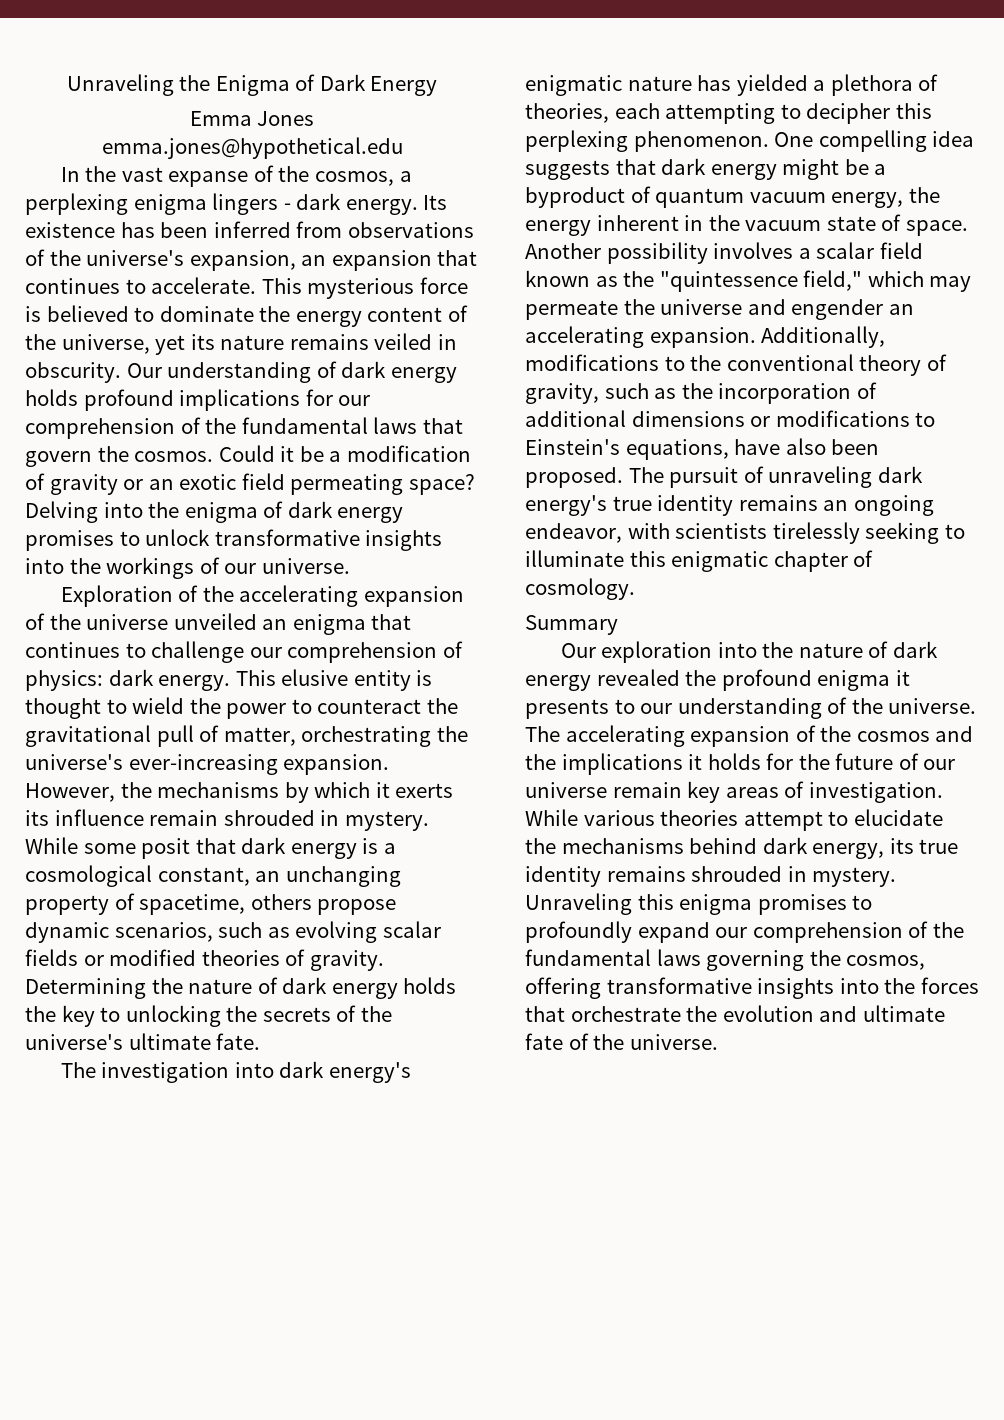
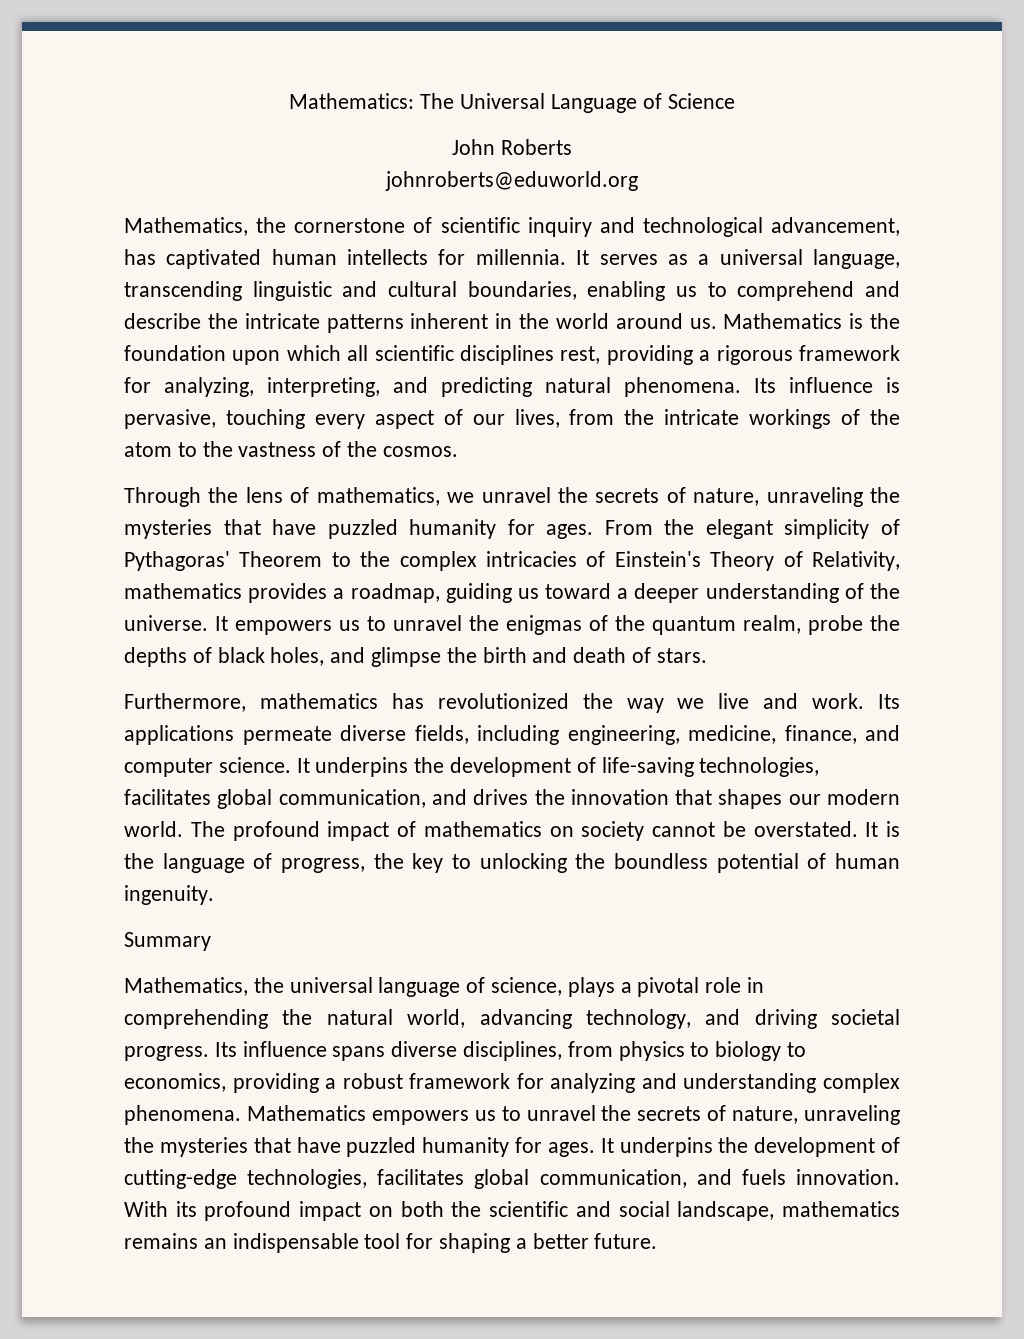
- Unraveling the Enigma of Dark Energy
- Emma Jones
- emma.jones@hypothetical.edu
- In the vast expanse of the cosmos, a perplexing enigma lingers - dark energy. Its existence has been inferred from observations of the universe's expansion, an expansion that continues to accelerate. This mysterious force is believed to dominate the energy content of the universe, yet its nature remains veiled in obscurity. Our understanding of dark energy holds profound implications for our comprehension of the fundamental laws that govern the cosmos. Could it be a modification of gravity or an exotic field permeating space? Delving into the enigma of dark energy promises to unlock transformative insights into the workings of our universe.
- Exploration of the accelerating expansion of the universe unveiled an enigma that continues to challenge our comprehension of physics: dark energy. This elusive entity is thought to wield the power to counteract the gravitational pull of matter, orchestrating the universe's ever-increasing expansion. However, the mechanisms by which it exerts its influence remain shrouded in mystery. While some posit that dark energy is a cosmological constant, an unchanging property of spacetime, others propose dynamic scenarios, such as evolving scalar fields or modified theories of gravity. Determining the nature of dark energy holds the key to unlocking the secrets of the universe's ultimate fate.
- The investigation into dark energy's enigmatic nature has yielded a plethora of theories, each attempting to decipher this perplexing phenomenon. One compelling idea suggests that dark energy might be a byproduct of quantum vacuum energy, the energy inherent in the vacuum state of space. Another possibility involves a scalar field known as the "quintessence field," which may permeate the universe and engender an accelerating expansion. Additionally, modifications to the conventional theory of gravity, such as the incorporation of additional dimensions or modifications to Einstein's equations, have also been proposed. The pursuit of unraveling dark energy's true identity remains an ongoing endeavor, with scientists tirelessly seeking to illuminate this enigmatic chapter of cosmology.
+ Mathematics: The Universal Language of Science
+ John Roberts
+ johnroberts@eduworld.org
+ Mathematics, the cornerstone of scientific inquiry and technological advancement, has captivated human intellects for millennia. It serves as a universal language, transcending linguistic and cultural boundaries, enabling us to comprehend and describe the intricate patterns inherent in the world around us. Mathematics is the foundation upon which all scientific disciplines rest, providing a rigorous framework for analyzing, interpreting, and predicting natural phenomena. Its influence is pervasive, touching every aspect of our lives, from the intricate workings of the atom to the vastness of the cosmos.
+ Through the lens of mathematics, we unravel the secrets of nature, unraveling the mysteries that have puzzled humanity for ages. From the elegant simplicity of Pythagoras' Theorem to the complex intricacies of Einstein's Theory of Relativity, mathematics provides a roadmap, guiding us toward a deeper understanding of the universe. It empowers us to unravel the enigmas of the quantum realm, probe the depths of black holes, and glimpse the birth and death of stars.
+ Furthermore, mathematics has revolutionized the way we live and work. Its applications permeate diverse fields, including engineering, medicine, finance, and computer science. It underpins the development of life-saving technologies, facilitates global communication, and drives the innovation that shapes our modern world. The profound impact of mathematics on society cannot be overstated. It is the language of progress, the key to unlocking the boundless potential of human ingenuity.
  Summary
- Our exploration into the nature of dark energy revealed the profound enigma it presents to our understanding of the universe. The accelerating expansion of the cosmos and the implications it holds for the future of our universe remain key areas of investigation. While various theories attempt to elucidate the mechanisms behind dark energy, its true identity remains shrouded in mystery. Unraveling this enigma promises to profoundly expand our comprehension of the fundamental laws governing the cosmos, offering transformative insights into the forces that orchestrate the evolution and ultimate fate of the universe.
+ Mathematics, the universal language of science, plays a pivotal role in comprehending the natural world, advancing technology, and driving societal progress. Its influence spans diverse disciplines, from physics to biology to economics, providing a robust framework for analyzing and understanding complex phenomena. Mathematics empowers us to unravel the secrets of nature, unraveling the mysteries that have puzzled humanity for ages. It underpins the development of cutting-edge technologies, facilitates global communication, and fuels innovation. With its profound impact on both the scientific and social landscape, mathematics remains an indispensable tool for shaping a better future.

